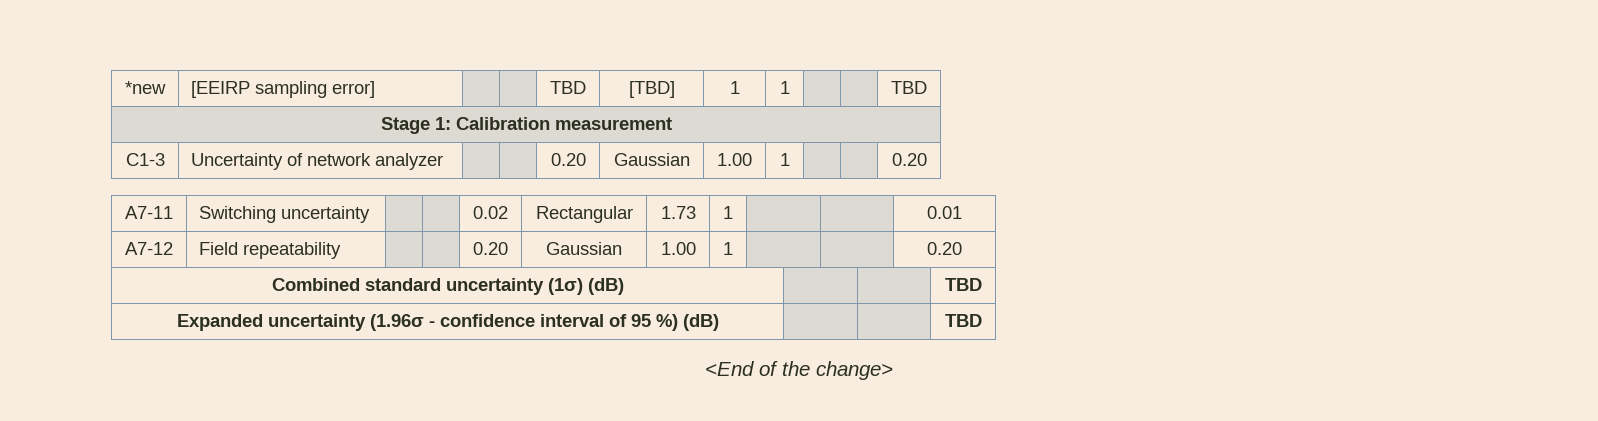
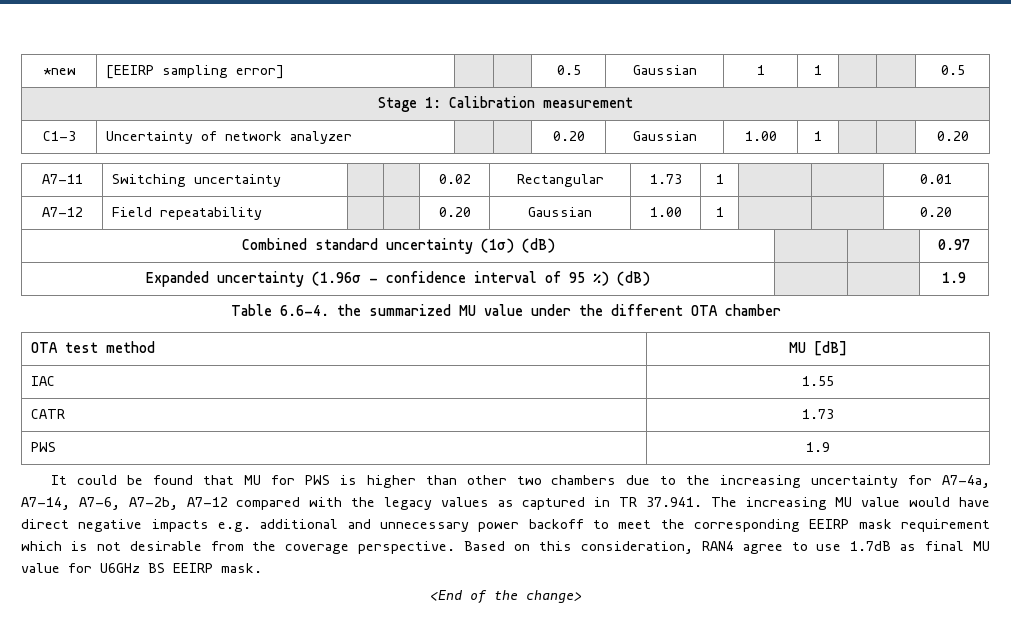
- *new | [EEIRP sampling error] | | | TBD | [TBD] | 1 | 1 | | | TBD
+ *new | [EEIRP sampling error] | | | 0.5 | Gaussian | 1 | 1 | | | 0.5
- Combined standard uncertainty (1σ) (dB) | | | TBD
+ Combined standard uncertainty (1σ) (dB) | | | 0.97
- Expanded uncertainty (1.96σ - confidence interval of 95 %) (dB) | | | TBD
+ Expanded uncertainty (1.96σ - confidence interval of 95 %) (dB) | | | 1.9
+ Table 6.6-4. the summarized MU value under the different OTA chamber
+ OTA test method | MU [dB]
+ IAC | 1.55
+ CATR | 1.73
+ PWS | 1.9
+ It could be found that MU for PWS is higher than other two chambers due to the increasing uncertainty for A7-4a, A7-14, A7-6, A7-2b, A7-12 compared with the legacy values as captured in TR 37.941. The increasing MU value would have direct negative impacts e.g. additional and unnecessary power backoff to meet the corresponding EEIRP mask requirement which is not desirable from the coverage perspective. Based on this consideration, RAN4 agree to use 1.7dB as final MU value for U6GHz BS EEIRP mask.

